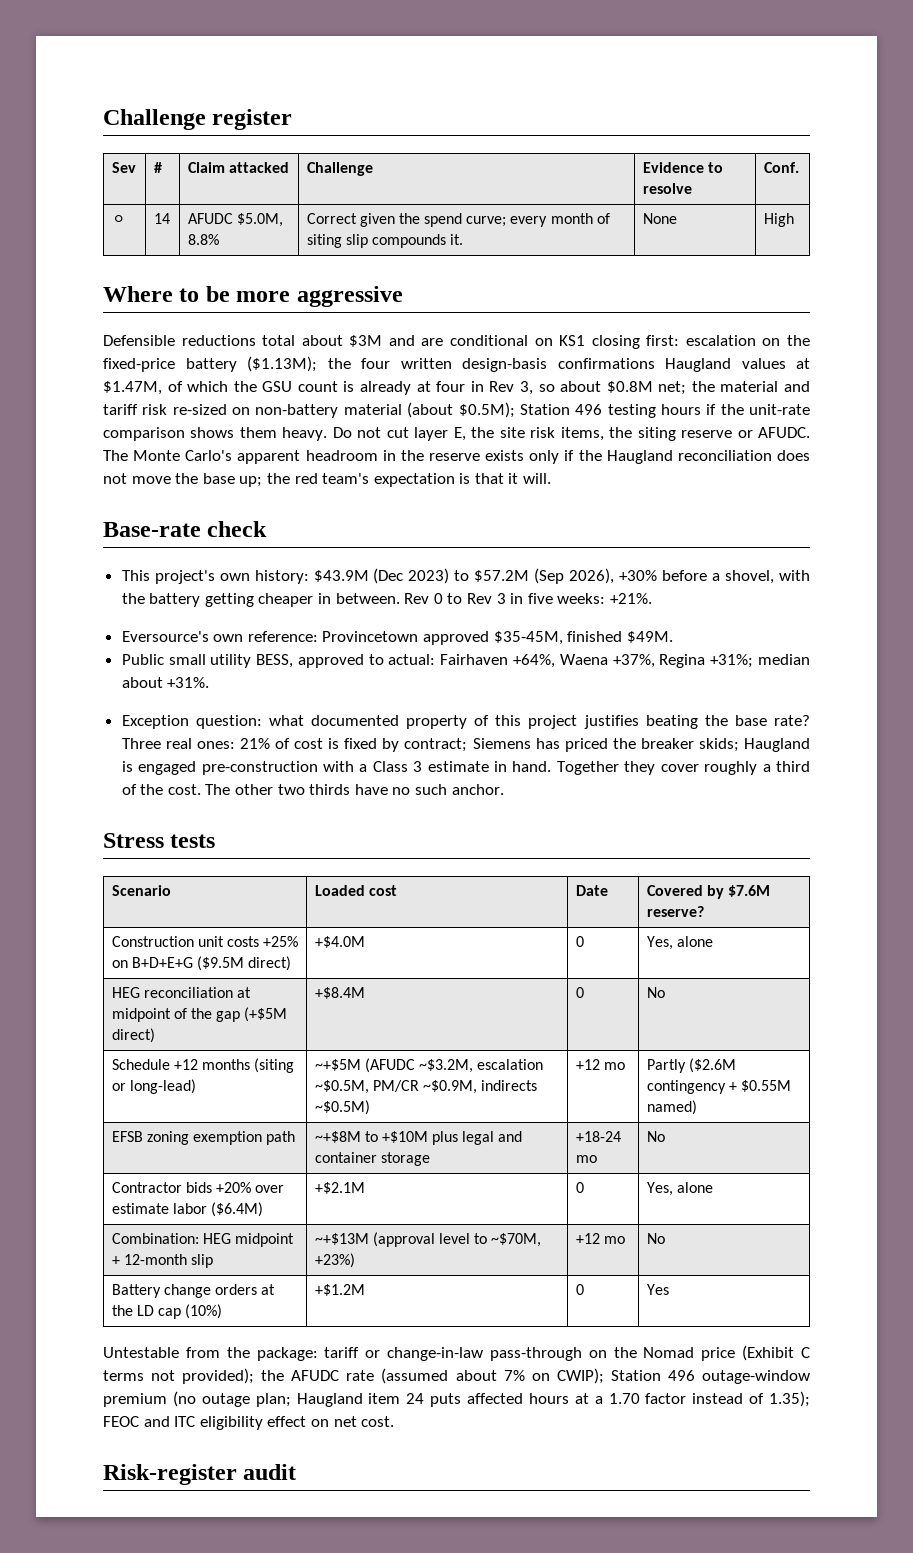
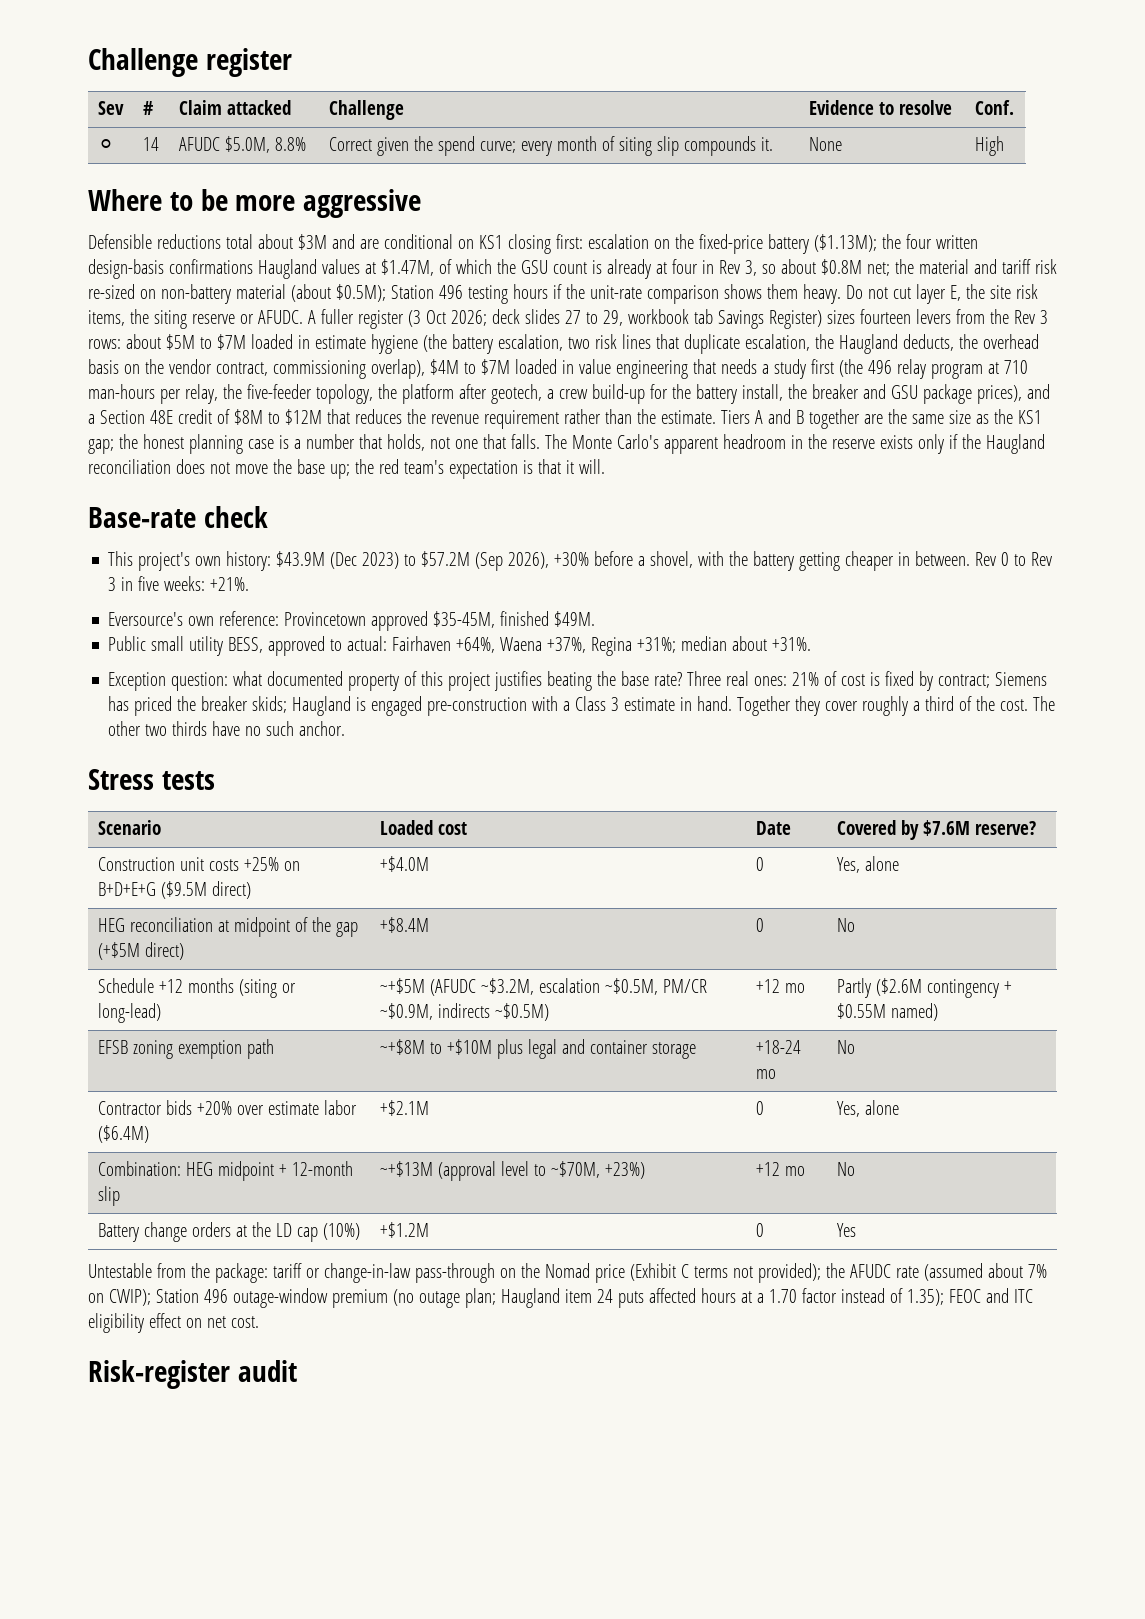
+ A fuller register (3 Oct 2026; deck slides 27 to 29, workbook tab Savings Register) sizes fourteen levers from the Rev 3 rows: about $5M to $7M loaded in estimate hygiene (the battery escalation, two risk lines that duplicate escalation, the Haugland deducts, the overhead basis on the vendor contract, commissioning overlap), $4M to $7M loaded in value engineering that needs a study first (the 496 relay program at 710 man-hours per relay, the five-feeder topology, the platform after geotech, a crew build-up for the battery install, the breaker and GSU package prices), and a Section 48E credit of $8M to $12M that reduces the revenue requirement rather than the estimate. Tiers A and B together are the same size as the KS1 gap; the honest planning case is a number that holds, not one that falls.

